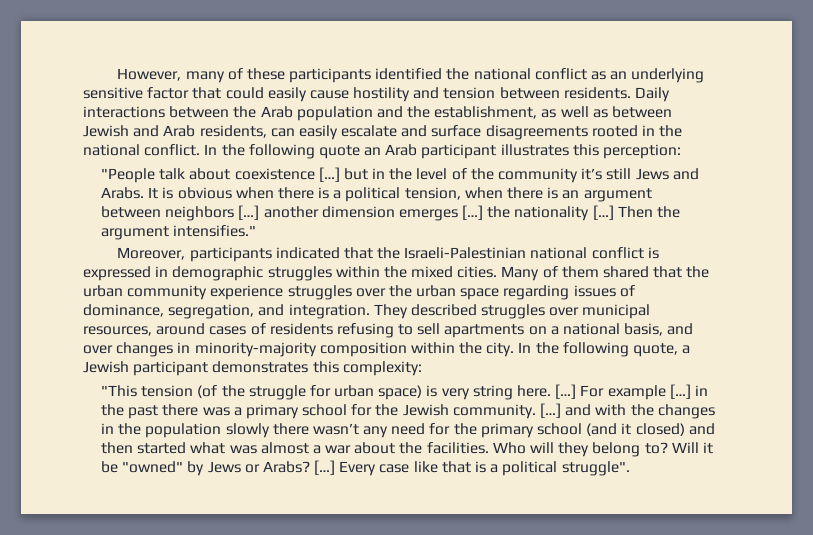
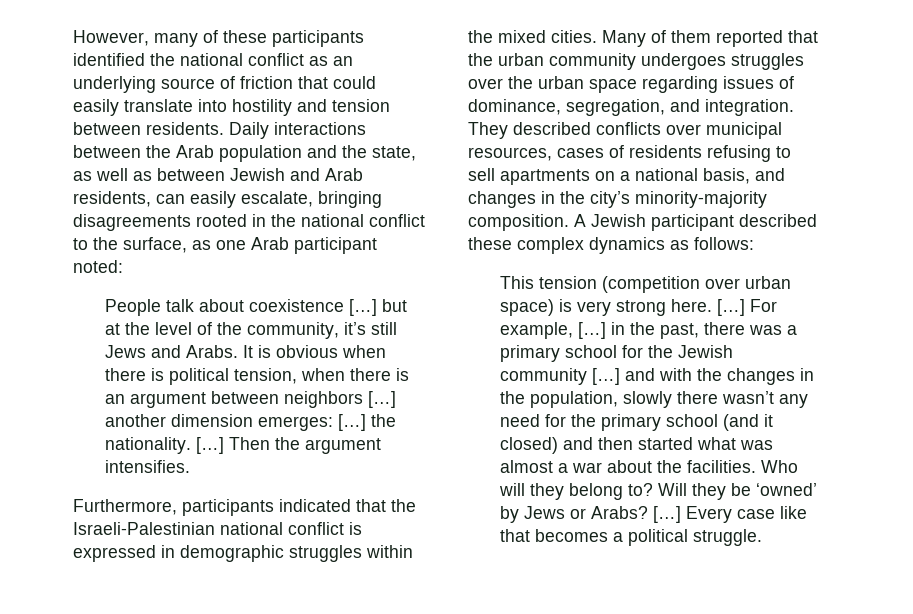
- However, many of these participants identified the national conflict as an underlying sensitive factor that could easily cause hostility and tension between residents.
+ However, many of these participants identified the national conflict as an underlying source of friction that could easily translate into hostility and tension between residents.
- Daily interactions between the Arab population and the establishment, as well as between Jewish and Arab residents, can easily escalate and surface disagreements rooted in the national conflict. In the following quote an Arab participant illustrates this perception:
- "People talk about coexistence […] but in the level of the community it’s still Jews and Arabs.
+ Daily interactions between the Arab population and the state, as well as between Jewish and Arab residents, can easily escalate, bringing disagreements rooted in the national conflict to the surface, as one Arab participant noted:
+ People talk about coexistence […] but at the level of the community, it’s still Jews and Arabs.
- It is obvious when there is a political tension, when there is an argument between neighbors […] another dimension emerges […] the nationality […]
+ It is obvious when there is political tension, when there is an argument between neighbors […] another dimension emerges: […] the nationality. […]
- Then the argument intensifies."
- Moreover, participants indicated that the Israeli-Palestinian national conflict is expressed in demographic struggles within the mixed cities.
+ Then the argument intensifies.
+ Furthermore, participants indicated that the Israeli-Palestinian national conflict is expressed in demographic struggles within the mixed cities.
- Many of them shared that the urban community experience struggles over the urban space regarding issues of dominance, segregation, and integration.
+ Many of them reported that the urban community undergoes struggles over the urban space regarding issues of dominance, segregation, and integration.
- They described struggles over municipal resources, around cases of residents refusing to sell apartments on a national basis, and over changes in minority-majority composition within the city. In the following quote, a Jewish participant demonstrates this complexity:
- "This tension (of the struggle for urban space) is very string here.
+ They described conflicts over municipal resources, cases of residents refusing to sell apartments on a national basis, and changes in the city’s minority-majority composition. A Jewish participant described these complex dynamics as follows:
+ This tension (competition over urban space) is very strong here.
- For example […] in the past there was a primary school for the Jewish community. […] and with the changes in the population slowly there wasn’t any need for the primary school (and it closed) and then started what was almost a war about the facilities.
+ For example, […] in the past, there was a primary school for the Jewish community […] and with the changes in the population, slowly there wasn’t any need for the primary school (and it closed) and then started what was almost a war about the facilities.
- Will it be "owned" by Jews or Arabs?
+ Will they be ‘owned’ by Jews or Arabs?
- Every case like that is a political struggle".
+ Every case like that becomes a political struggle.

